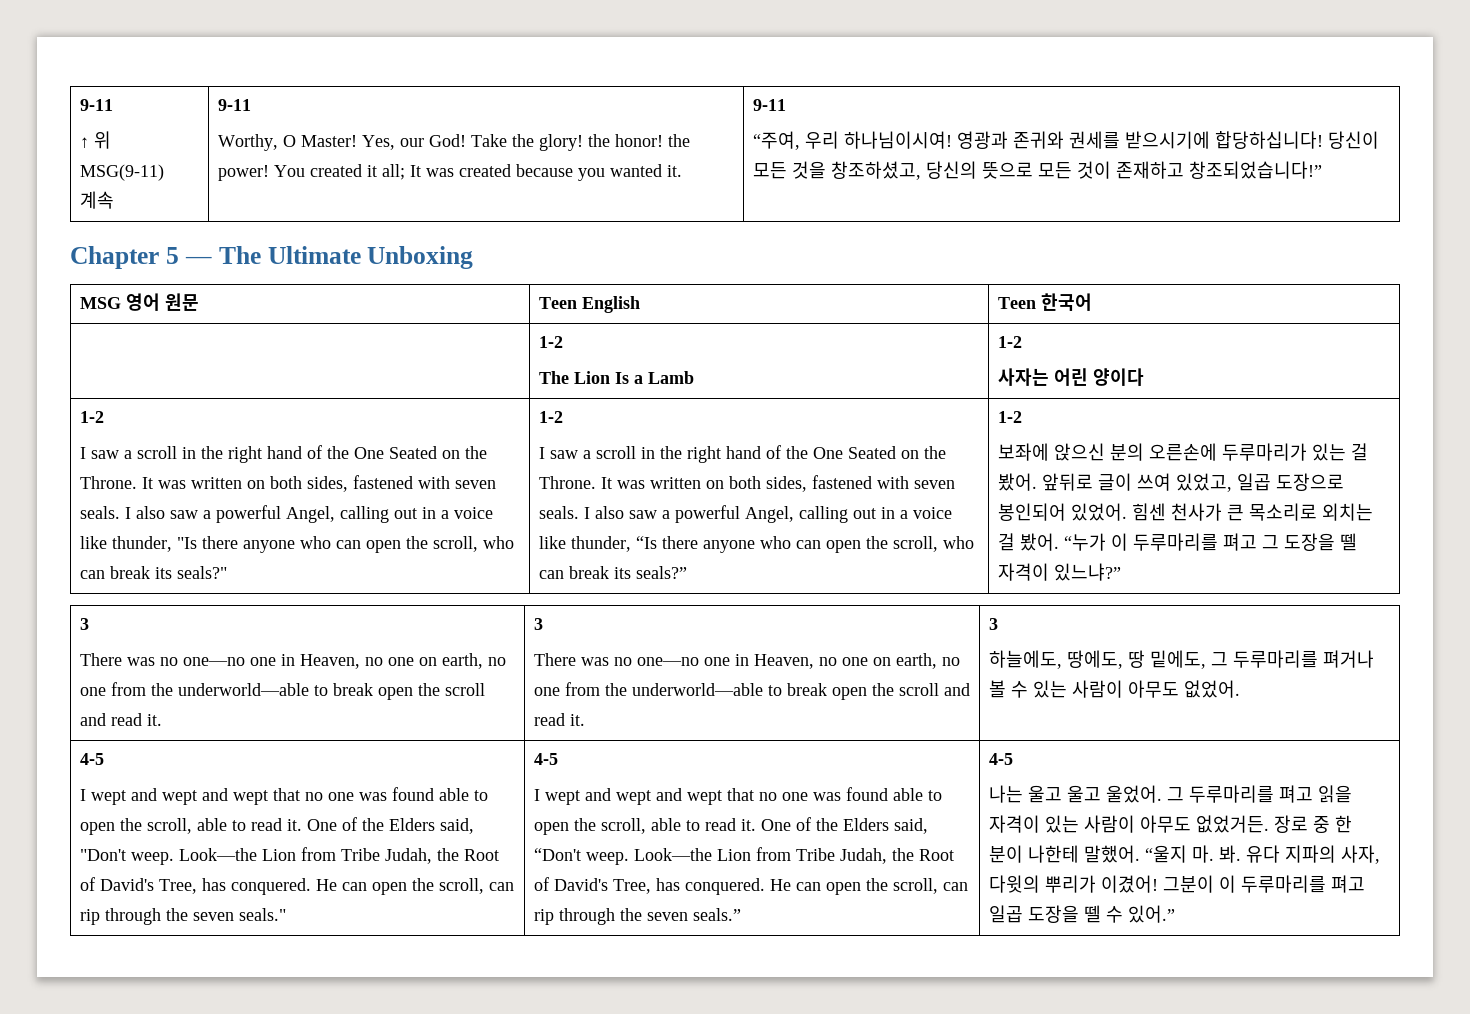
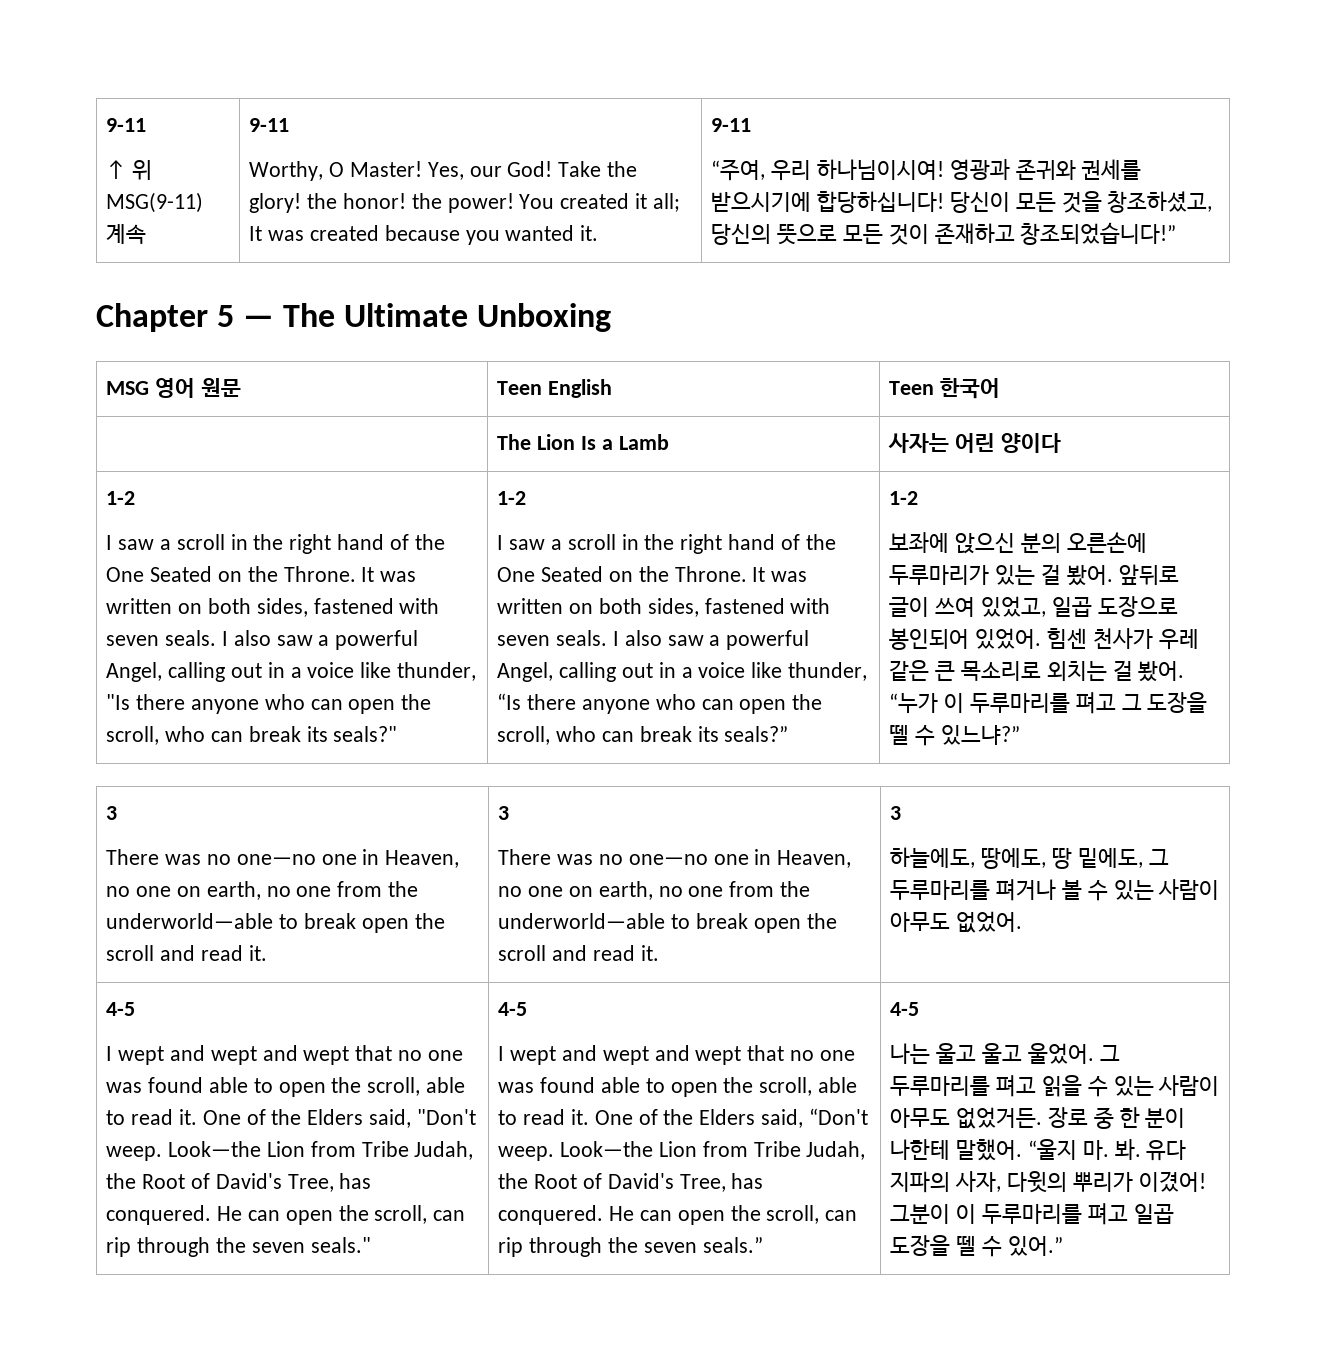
  MSG 영어 원문 | Teen English | Teen 한국어
- | 1-2
- The Lion Is a Lamb | 1-2
- 사자는 어린 양이다
+ | The Lion Is a Lamb | 사자는 어린 양이다
- 힘센 천사가 큰 목소리로 외치는 걸 봤어.
+ 힘센 천사가 우레 같은 큰 목소리로 외치는 걸 봤어.
- “누가 이 두루마리를 펴고 그 도장을 뗄 자격이 있느냐?”
+ “누가 이 두루마리를 펴고 그 도장을 뗄 수 있느냐?”
- 그 두루마리를 펴고 읽을 자격이 있는 사람이 아무도 없었거든.
+ 그 두루마리를 펴고 읽을 수 있는 사람이 아무도 없었거든.

